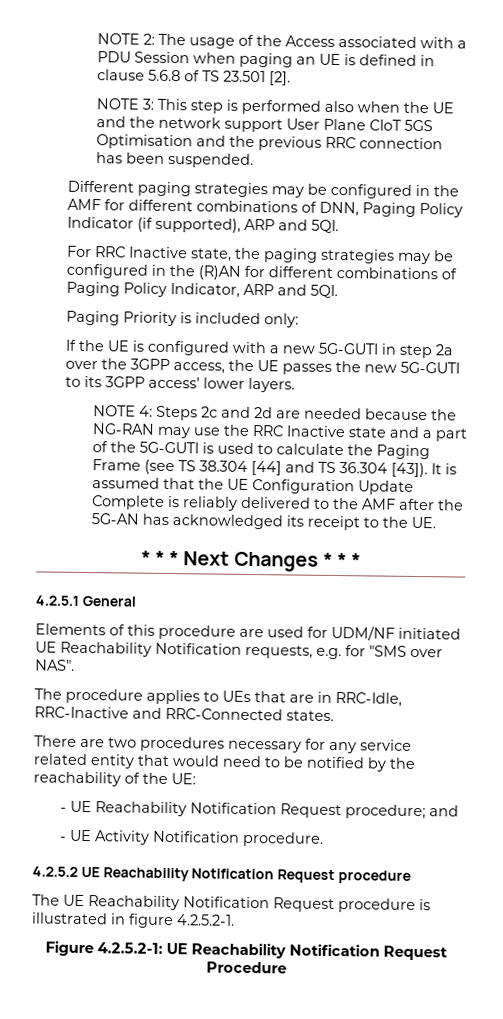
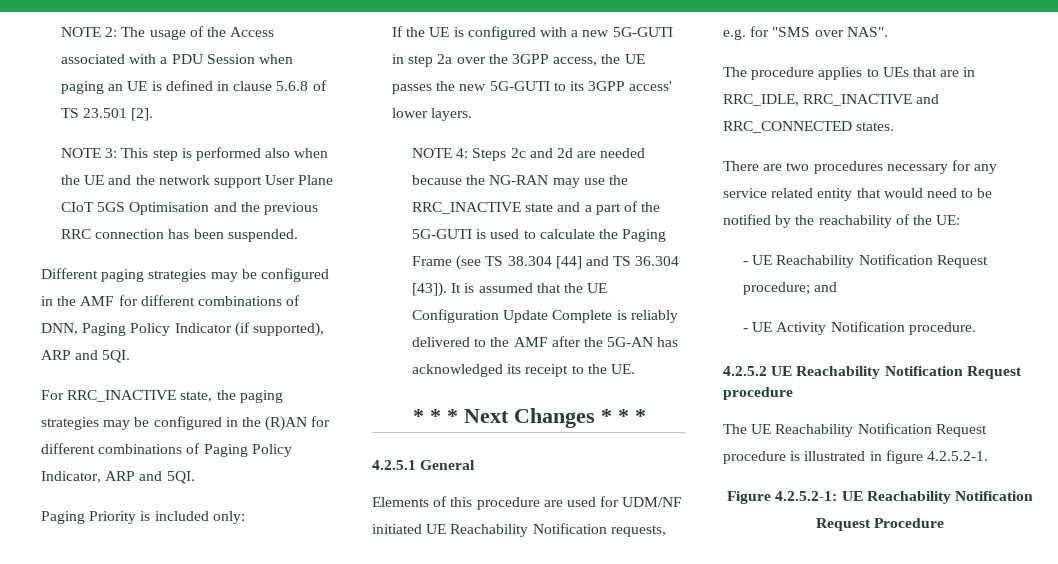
- For RRC Inactive state, the paging strategies may be configured in the (R)AN for different combinations of Paging Policy Indicator, ARP and 5QI.
+ For RRC_INACTIVE state, the paging strategies may be configured in the (R)AN for different combinations of Paging Policy Indicator, ARP and 5QI.
- NOTE 4: Steps 2c and 2d are needed because the NG-RAN may use the RRC Inactive state and a part of the 5G-GUTI is used to calculate the Paging Frame (see TS 38.304 [44] and TS 36.304 [43]).
+ NOTE 4: Steps 2c and 2d are needed because the NG-RAN may use the RRC_INACTIVE state and a part of the 5G-GUTI is used to calculate the Paging Frame (see TS 38.304 [44] and TS 36.304 [43]).
- The procedure applies to UEs that are in RRC-Idle, RRC-Inactive and RRC-Connected states.
+ The procedure applies to UEs that are in RRC_IDLE, RRC_INACTIVE and RRC_CONNECTED states.

